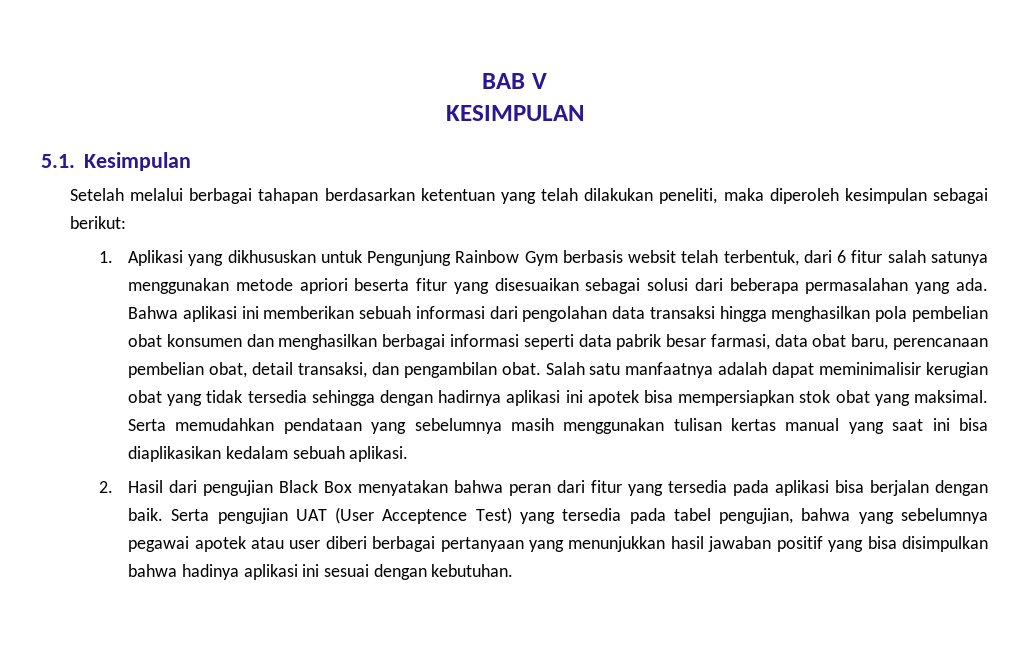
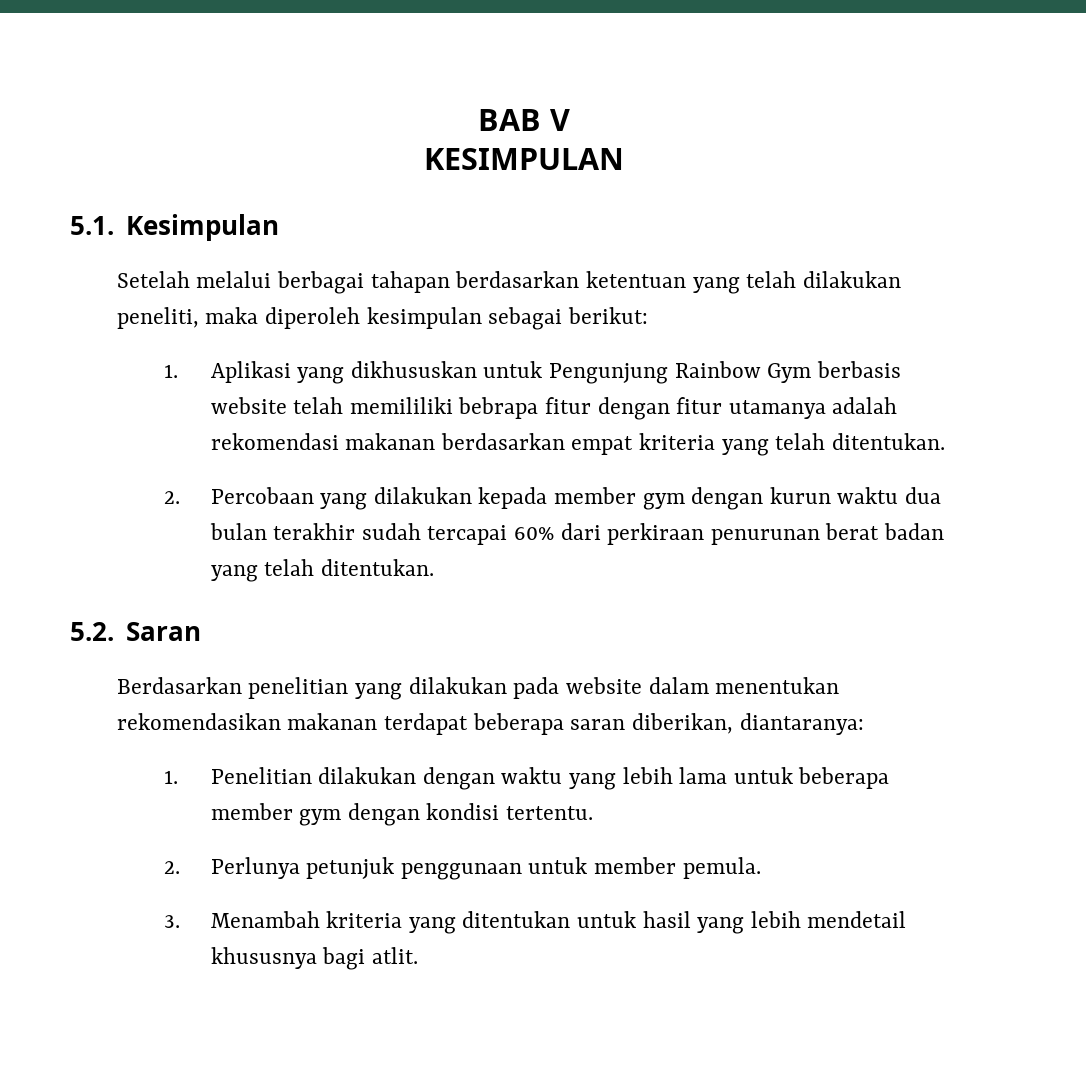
- 1. Aplikasi yang dikhususkan untuk Pengunjung Rainbow Gym berbasis websit telah terbentuk, dari 6 fitur salah satunya menggunakan metode apriori beserta fitur yang disesuaikan sebagai solusi dari beberapa permasalahan yang ada. Bahwa aplikasi ini memberikan sebuah informasi dari pengolahan data transaksi hingga menghasilkan pola pembelian obat konsumen dan menghasilkan berbagai informasi seperti data pabrik besar farmasi, data obat baru, perencanaan pembelian obat, detail transaksi, dan pengambilan obat. Salah satu manfaatnya adalah dapat meminimalisir kerugian obat yang tidak tersedia sehingga dengan hadirnya aplikasi ini apotek bisa mempersiapkan stok obat yang maksimal. Serta memudahkan pendataan yang sebelumnya masih menggunakan tulisan kertas manual yang saat ini bisa diaplikasikan kedalam sebuah aplikasi.
- 2. Hasil dari pengujian Black Box menyatakan bahwa peran dari fitur yang tersedia pada aplikasi bisa berjalan dengan baik. Serta pengujian UAT (User Acceptence Test) yang tersedia pada tabel pengujian, bahwa yang sebelumnya pegawai apotek atau user diberi berbagai pertanyaan yang menunjukkan hasil jawaban positif yang bisa disimpulkan bahwa hadinya aplikasi ini sesuai dengan kebutuhan.
+ 1. Aplikasi yang dikhususkan untuk Pengunjung Rainbow Gym berbasis website telah memililiki bebrapa fitur dengan fitur utamanya adalah rekomendasi makanan berdasarkan empat kriteria yang telah ditentukan.
+ 2. Percobaan yang dilakukan kepada member gym dengan kurun waktu dua bulan terakhir sudah tercapai 60% dari perkiraan penurunan berat badan yang telah ditentukan.
+ 5.2. Saran
+ Berdasarkan penelitian yang dilakukan pada website dalam menentukan rekomendasikan makanan terdapat beberapa saran diberikan, diantaranya:
+ 1. Penelitian dilakukan dengan waktu yang lebih lama untuk beberapa member gym dengan kondisi tertentu.
+ 2. Perlunya petunjuk penggunaan untuk member pemula.
+ 3. Menambah kriteria yang ditentukan untuk hasil yang lebih mendetail khususnya bagi atlit.

